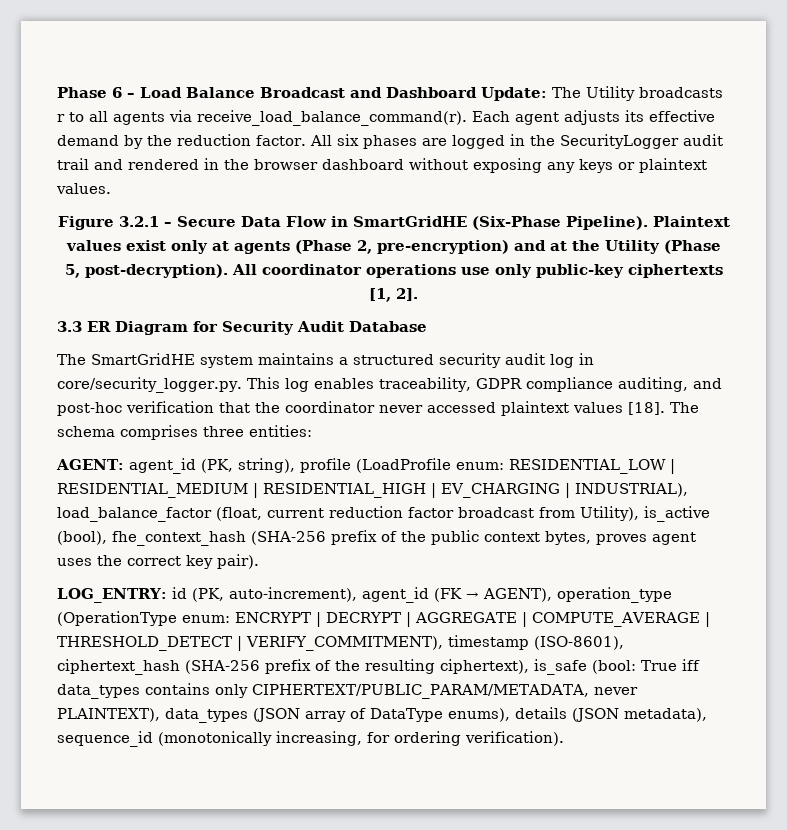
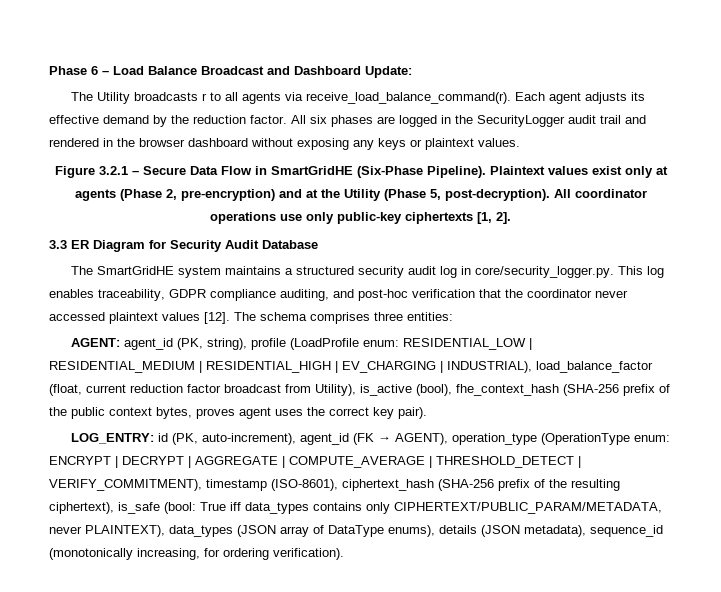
- Phase 6 – Load Balance Broadcast and Dashboard Update: The Utility broadcasts r to all agents via receive_load_balance_command(r).
+ Phase 6 – Load Balance Broadcast and Dashboard Update:
+ The Utility broadcasts r to all agents via receive_load_balance_command(r).
- The SmartGridHE system maintains a structured security audit log in core/security_logger.py. This log enables traceability, GDPR compliance auditing, and post-hoc verification that the coordinator never accessed plaintext values [18].
+ The SmartGridHE system maintains a structured security audit log in core/security_logger.py. This log enables traceability, GDPR compliance auditing, and post-hoc verification that the coordinator never accessed plaintext values [12].

